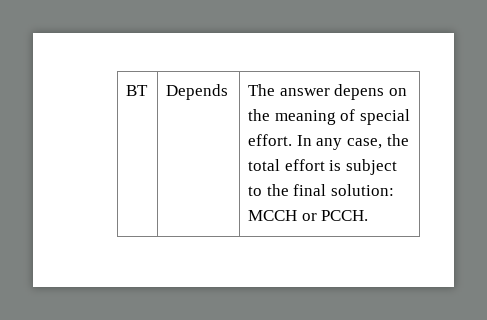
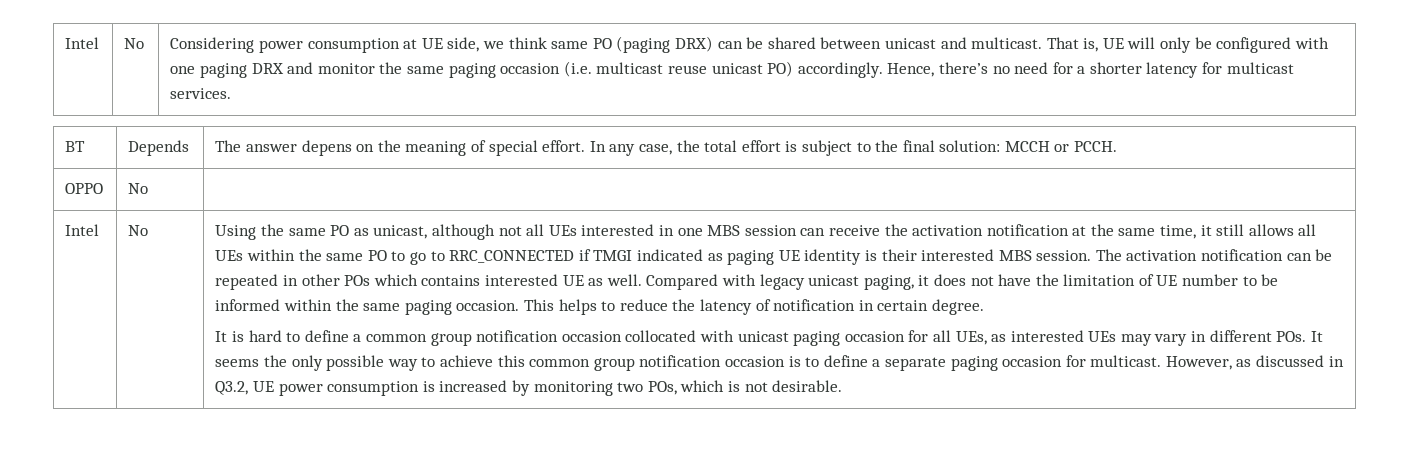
+ Intel | No | Considering power consumption at UE side, we think same PO (paging DRX) can be shared between unicast and multicast. That is, UE will only be configured with one paging DRX and monitor the same paging occasion (i.e. multicast reuse unicast PO) accordingly. Hence, there’s no need for a shorter latency for multicast services.
+ OPPO | No |
+ Intel | No | Using the same PO as unicast, although not all UEs interested in one MBS session can receive the activation notification at the same time, it still allows all UEs within the same PO to go to RRC_CONNECTED if TMGI indicated as paging UE identity is their interested MBS session. The activation notification can be repeated in other POs which contains interested UE as well. Compared with legacy unicast paging, it does not have the limitation of UE number to be informed within the same paging occasion. This helps to reduce the latency of notification in certain degree.
+ It is hard to define a common group notification occasion collocated with unicast paging occasion for all UEs, as interested UEs may vary in different POs. It seems the only possible way to achieve this common group notification occasion is to define a separate paging occasion for multicast. However, as discussed in Q3.2, UE power consumption is increased by monitoring two POs, which is not desirable.

